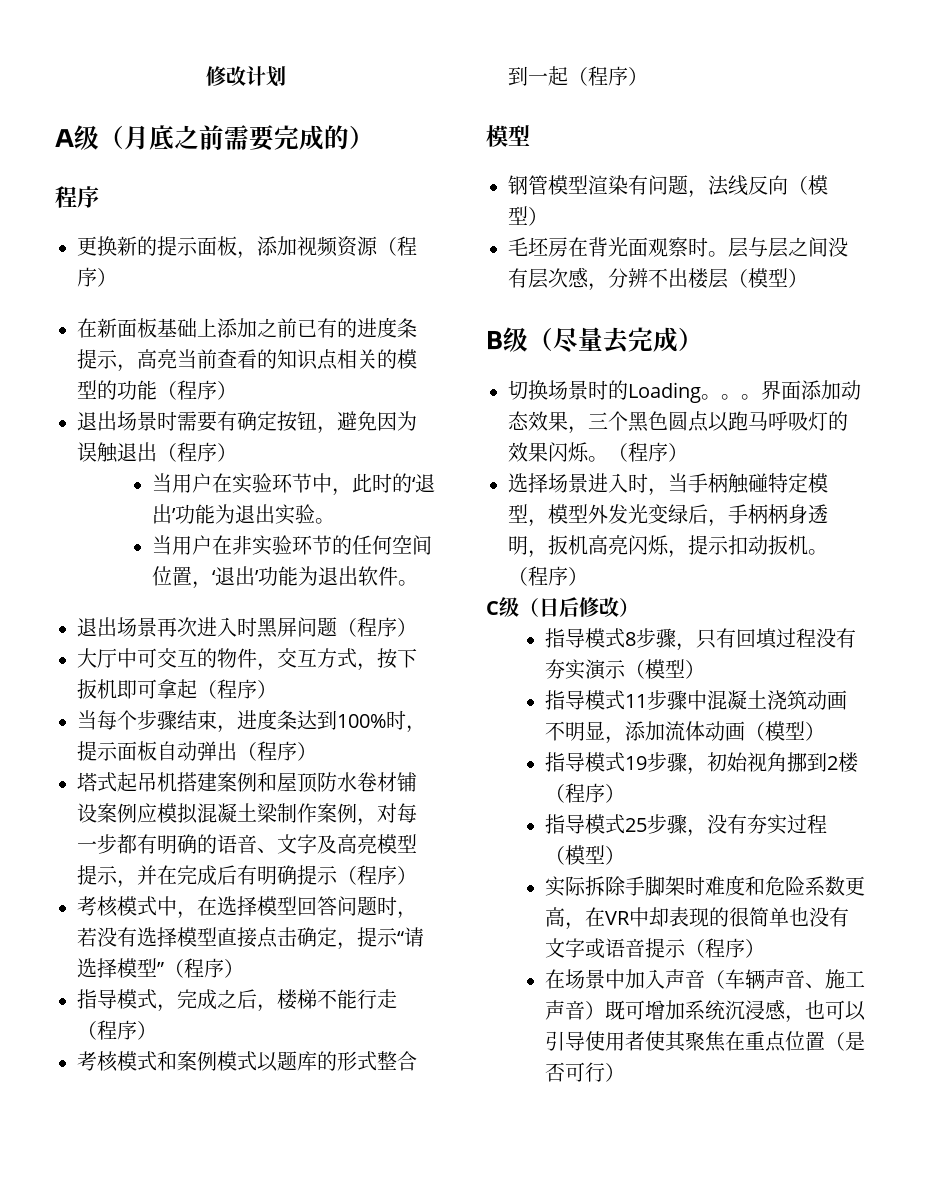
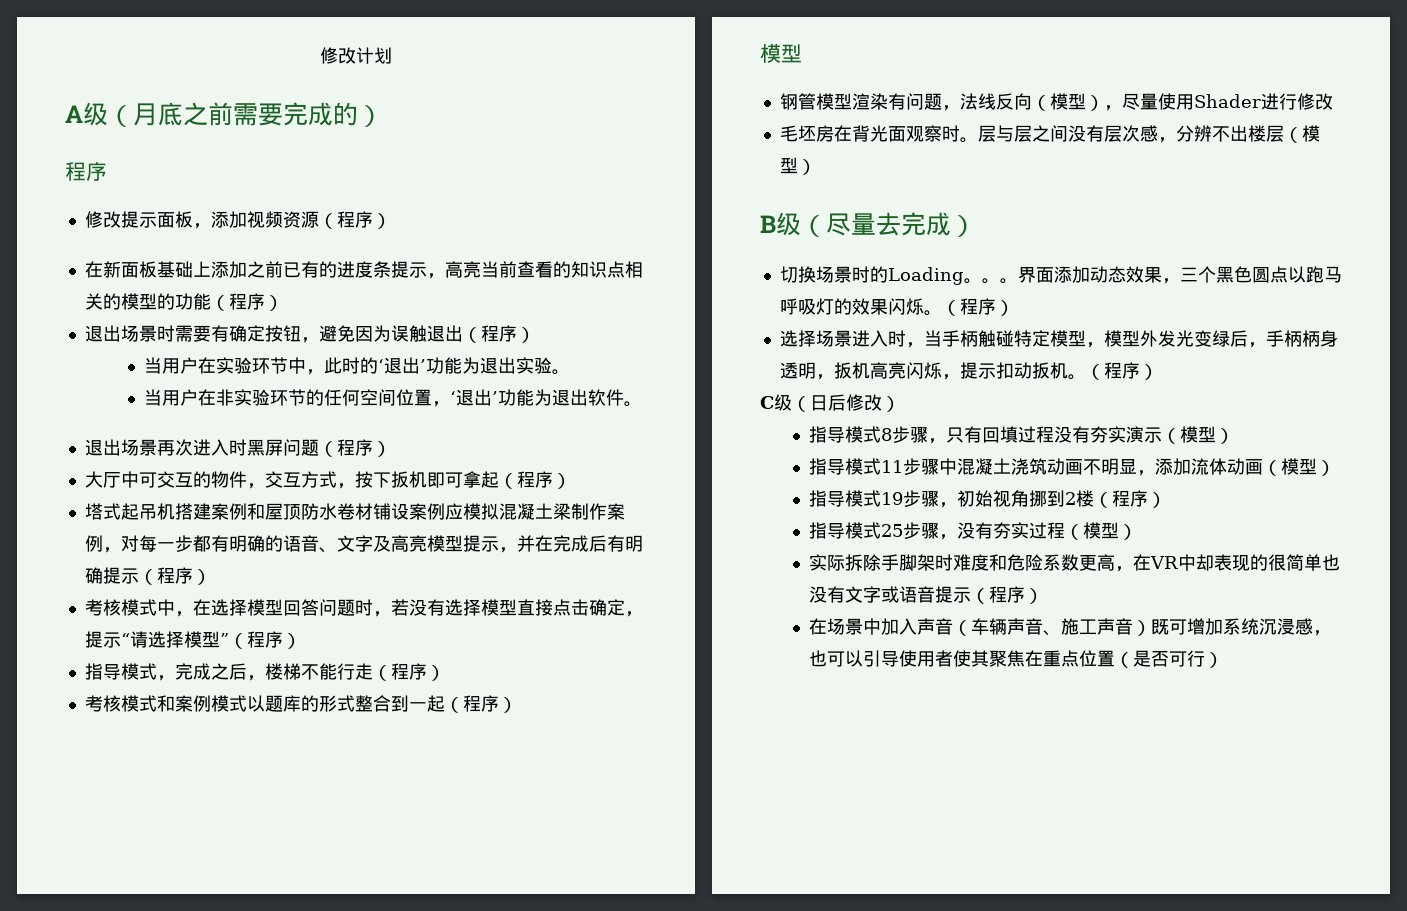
- 更换新的提示面板，添加视频资源（程序）
+ 修改提示面板，添加视频资源（程序）
- 当每个步骤结束，进度条达到100%时，提示面板自动弹出（程序）
- 钢管模型渲染有问题，法线反向（模型）
+ 钢管模型渲染有问题，法线反向（模型），尽量使用Shader进行修改

